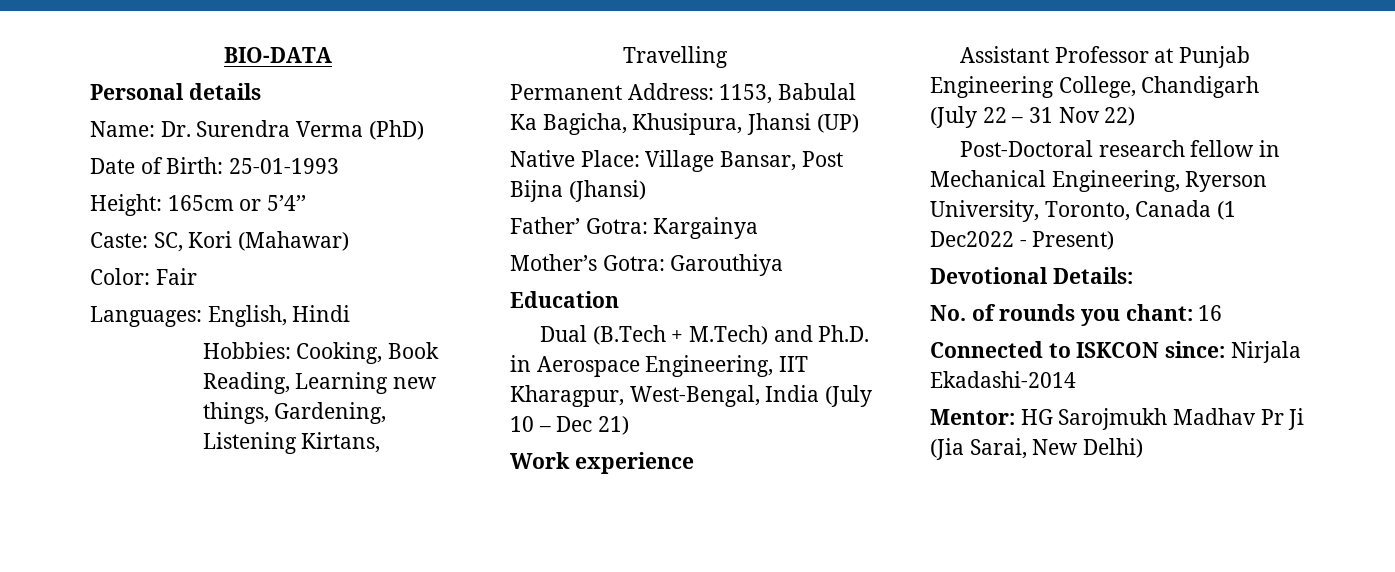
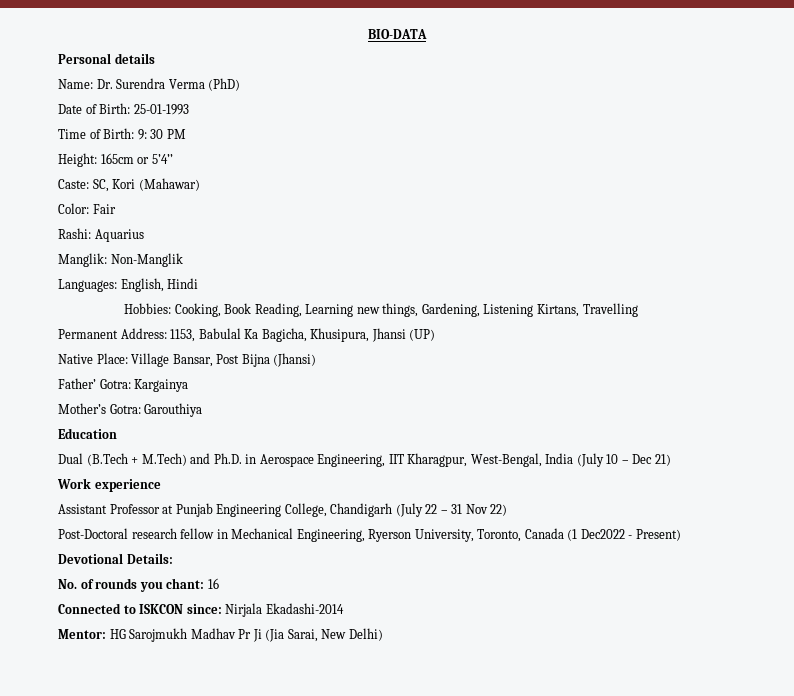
+ Time of Birth: 9: 30 PM
+ Rashi: Aquarius
+ Manglik: Non-Manglik

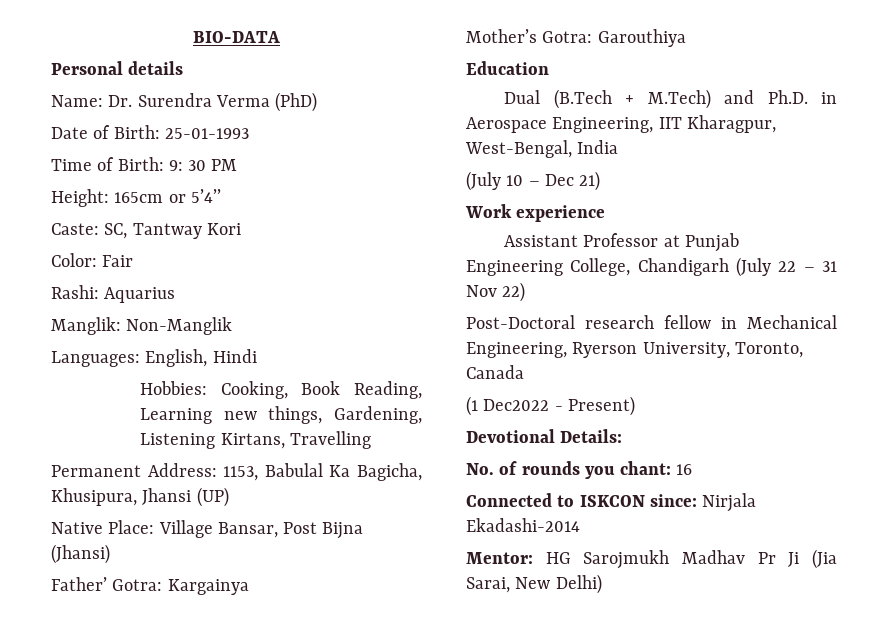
- Caste: SC, Kori (Mahawar)
+ Caste: SC, Tantway Kori
- Dual (B.Tech + M.Tech) and Ph.D. in Aerospace Engineering, IIT Kharagpur, West-Bengal, India (July 10 – Dec 21)
+ Dual (B.Tech + M.Tech) and Ph.D. in Aerospace Engineering, IIT Kharagpur, West-Bengal, India
+ (July 10 – Dec 21)
- Post-Doctoral research fellow in Mechanical Engineering, Ryerson University, Toronto, Canada (1 Dec2022 - Present)
+ Post-Doctoral research fellow in Mechanical Engineering, Ryerson University, Toronto, Canada
+ (1 Dec2022 - Present)

